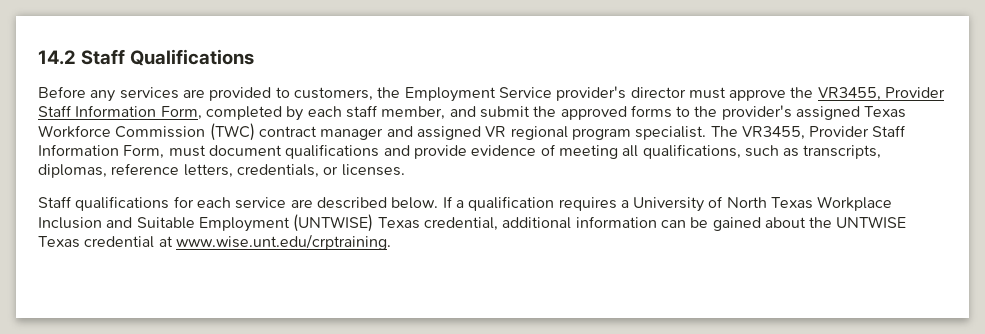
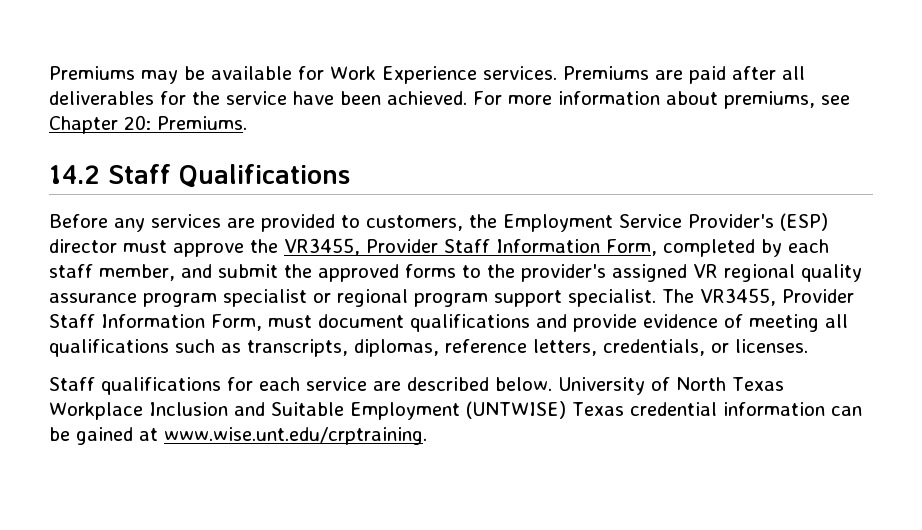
+ Premiums may be available for Work Experience services. Premiums are paid after all deliverables for the service have been achieved. For more information about premiums, see Chapter 20: Premiums.
- Before any services are provided to customers, the Employment Service provider's director must approve the VR3455, Provider Staff Information Form, completed by each staff member, and submit the approved forms to the provider's assigned Texas Workforce Commission (TWC) contract manager and assigned VR regional program specialist.
+ Before any services are provided to customers, the Employment Service Provider's (ESP) director must approve the VR3455, Provider Staff Information Form, completed by each staff member, and submit the approved forms to the provider's assigned VR regional quality assurance program specialist or regional program support specialist.
- The VR3455, Provider Staff Information Form, must document qualifications and provide evidence of meeting all qualifications, such as transcripts, diplomas, reference letters, credentials, or licenses.
+ The VR3455, Provider Staff Information Form, must document qualifications and provide evidence of meeting all qualifications such as transcripts, diplomas, reference letters, credentials, or licenses.
- If a qualification requires a University of North Texas Workplace Inclusion and Suitable Employment (UNTWISE) Texas credential, additional information can be gained about the UNTWISE Texas credential at www.wise.unt.edu/crptraining.
+ University of North Texas Workplace Inclusion and Suitable Employment (UNTWISE) Texas credential information can be gained at www.wise.unt.edu/crptraining.

